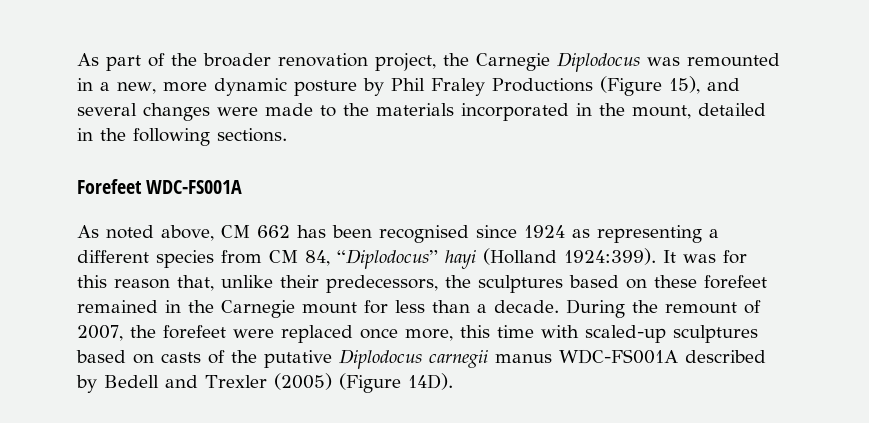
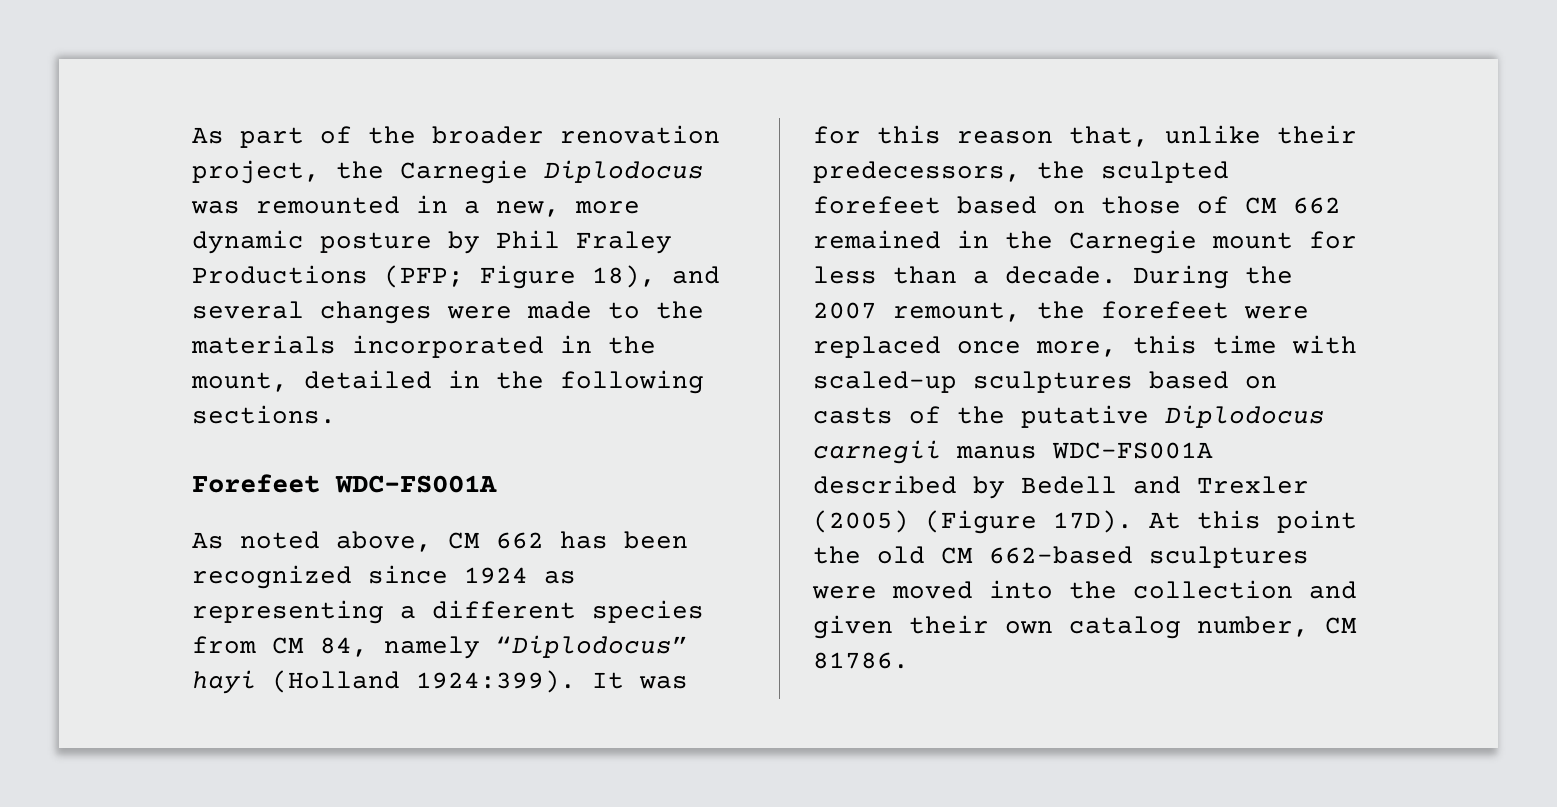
- As part of the broader renovation project, the Carnegie Diplodocus was remounted in a new, more dynamic posture by Phil Fraley Productions (Figure 15), and several changes were made to the materials incorporated in the mount, detailed in the following sections.
+ As part of the broader renovation project, the Carnegie Diplodocus was remounted in a new, more dynamic posture by Phil Fraley Productions (PFP; Figure 18), and several changes were made to the materials incorporated in the mount, detailed in the following sections.
- As noted above, CM 662 has been recognised since 1924 as representing a different species from CM 84, “Diplodocus” hayi (Holland 1924:399).
+ As noted above, CM 662 has been recognized since 1924 as representing a different species from CM 84, namely “Diplodocus” hayi (Holland 1924:399).
- It was for this reason that, unlike their predecessors, the sculptures based on these forefeet remained in the Carnegie mount for less than a decade.
+ It was for this reason that, unlike their predecessors, the sculpted forefeet based on those of CM 662 remained in the Carnegie mount for less than a decade.
- During the remount of 2007, the forefeet were replaced once more, this time with scaled-up sculptures based on casts of the putative Diplodocus carnegii manus WDC-FS001A described by Bedell and Trexler (2005) (Figure 14D).
+ During the 2007 remount, the forefeet were replaced once more, this time with scaled-up sculptures based on casts of the putative Diplodocus carnegii manus WDC-FS001A described by Bedell and Trexler (2005) (Figure 17D). At this point the old CM 662-based sculptures were moved into the collection and given their own catalog number, CM 81786.

